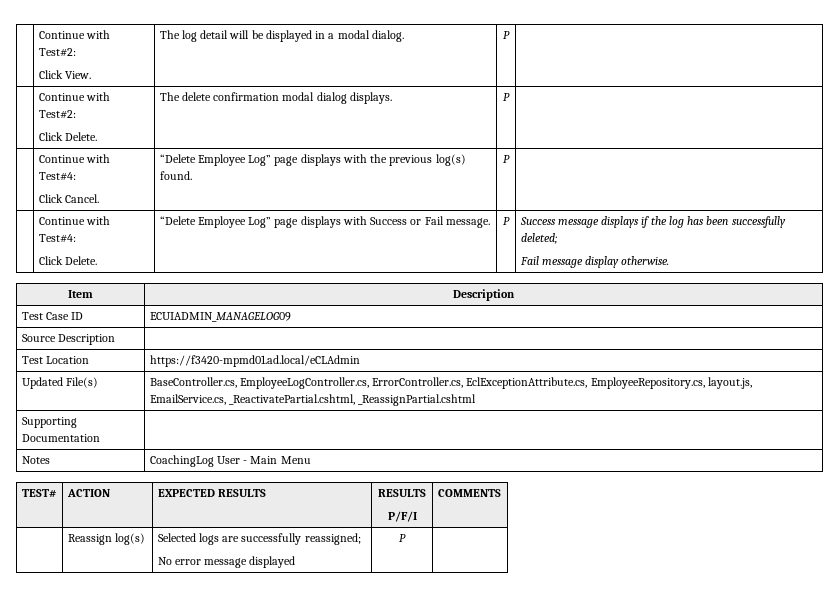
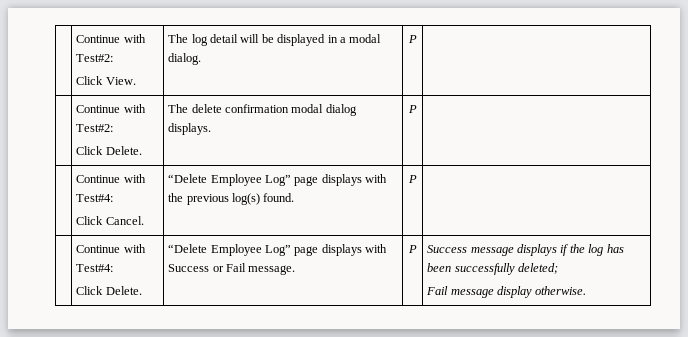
- Item | Description
- Test Case ID | ECUIADMIN_MANAGELOG09
- Source Description |
- Test Location | https://f3420-mpmd01.ad.local/eCLAdmin
- Updated File(s) | BaseController.cs, EmployeeLogController.cs, ErrorController.cs, EclExceptionAttribute.cs, EmployeeRepository.cs, layout.js, EmailService.cs, _ReactivatePartial.cshtml, _ReassignPartial.cshtml
- Supporting Documentation |
- Notes | CoachingLog User - Main Menu
- TEST# | ACTION | EXPECTED RESULTS | RESULTS
- P/F/I | COMMENTS
- | Reassign log(s) | Selected logs are successfully reassigned;
- No error message displayed | P |

